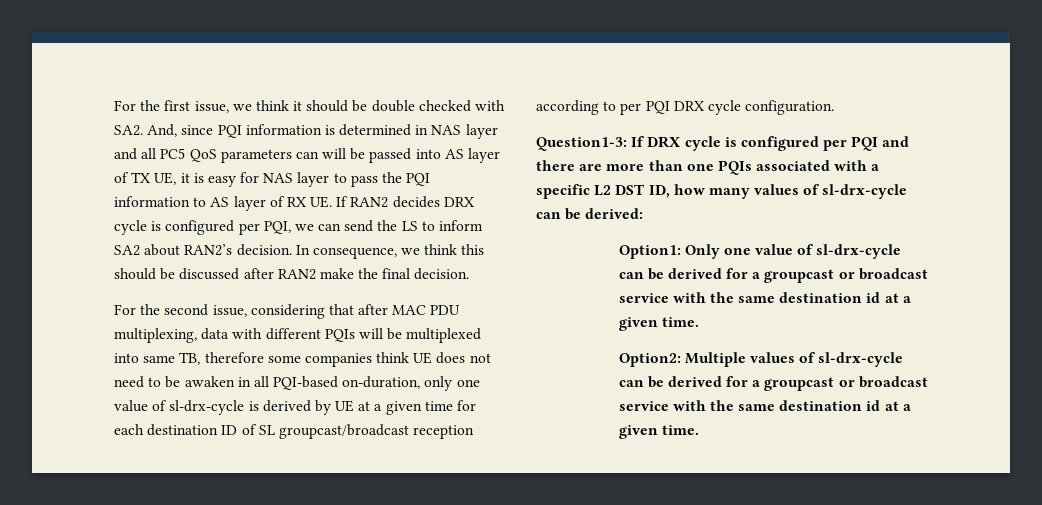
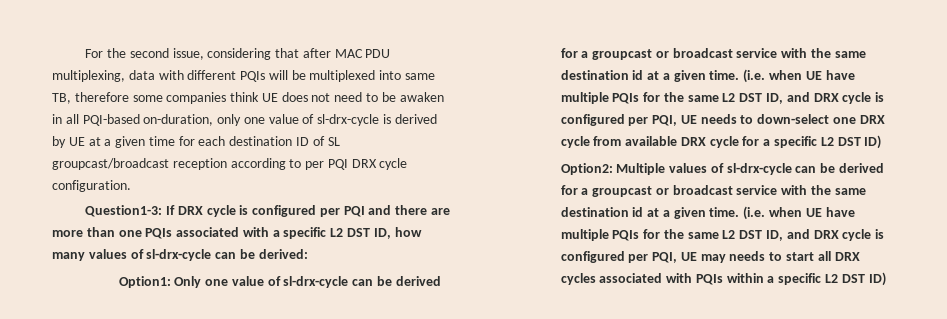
- For the first issue, we think it should be double checked with SA2. And, since PQI information is determined in NAS layer and all PC5 QoS parameters can will be passed into AS layer of TX UE, it is easy for NAS layer to pass the PQI information to AS layer of RX UE. If RAN2 decides DRX cycle is configured per PQI, we can send the LS to inform SA2 about RAN2’s decision. In consequence, we think this should be discussed after RAN2 make the final decision.
+ (i.e. when UE have multiple PQIs for the same L2 DST ID, and DRX cycle is configured per PQI, UE needs to down-select one DRX cycle from available DRX cycle for a specific L2 DST ID)
+ (i.e. when UE have multiple PQIs for the same L2 DST ID, and DRX cycle is configured per PQI, UE may needs to start all DRX cycles associated with PQIs within a specific L2 DST ID)

